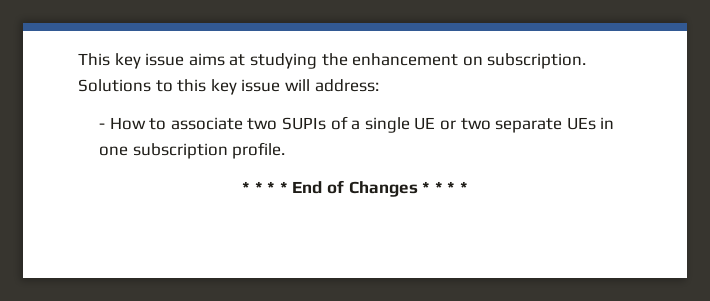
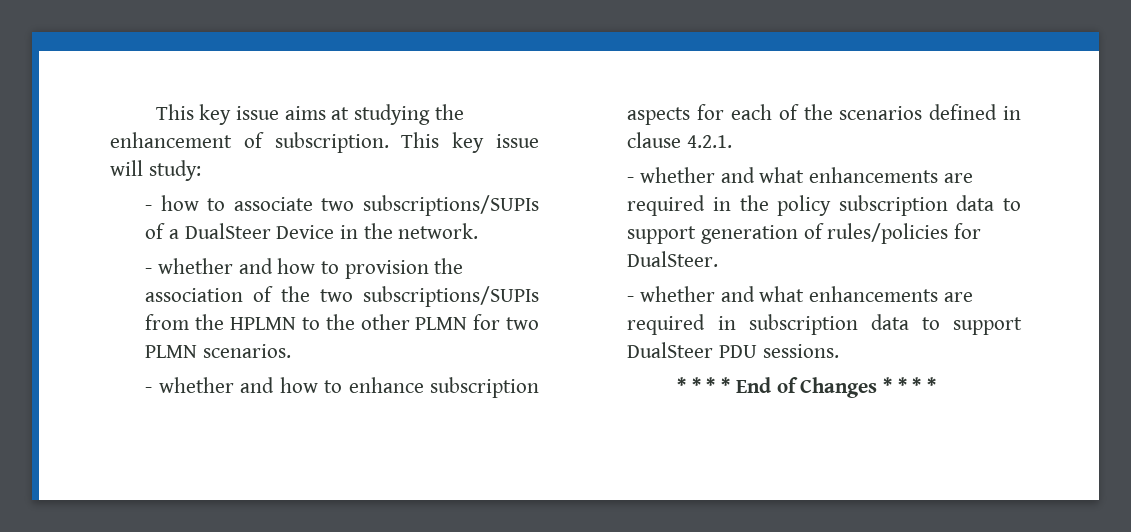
- This key issue aims at studying the enhancement on subscription. Solutions to this key issue will address:
- - How to associate two SUPIs of a single UE or two separate UEs in one subscription profile.
+ This key issue aims at studying the enhancement of subscription. This key issue will study:
+ - how to associate two subscriptions/SUPIs of a DualSteer Device in the network.
+ - whether and how to provision the association of the two subscriptions/SUPIs from the HPLMN to the other PLMN for two PLMN scenarios.
+ - whether and how to enhance subscription aspects for each of the scenarios defined in clause 4.2.1.
+ - whether and what enhancements are required in the policy subscription data to support generation of rules/policies for DualSteer.
+ - whether and what enhancements are required in subscription data to support DualSteer PDU sessions.

